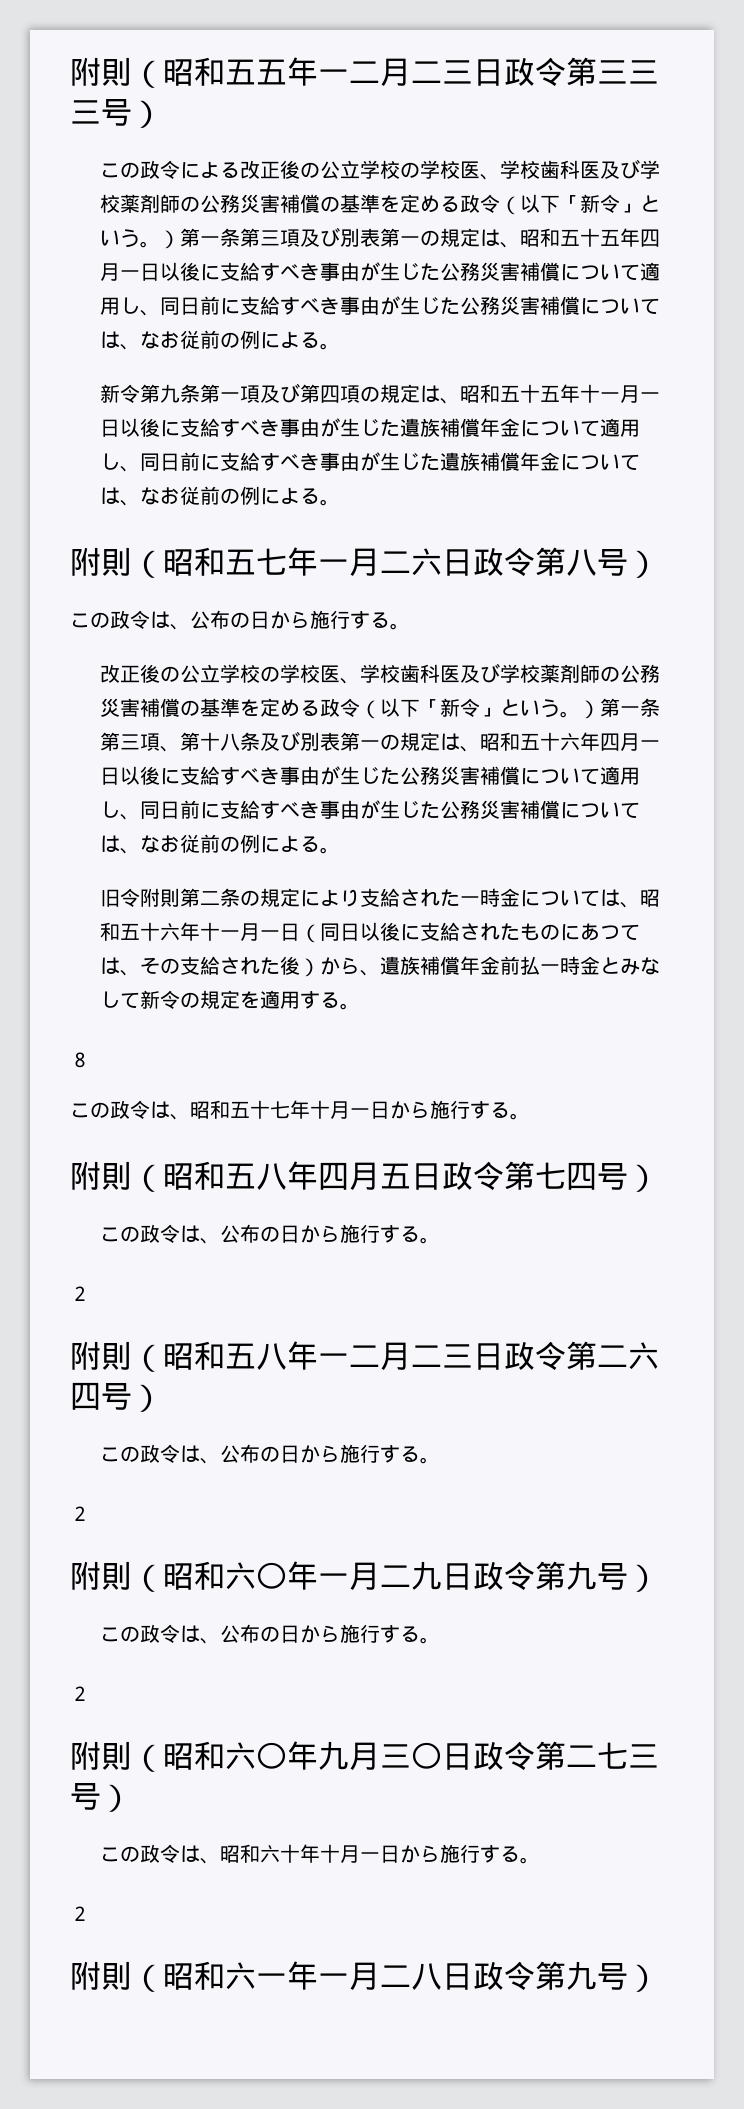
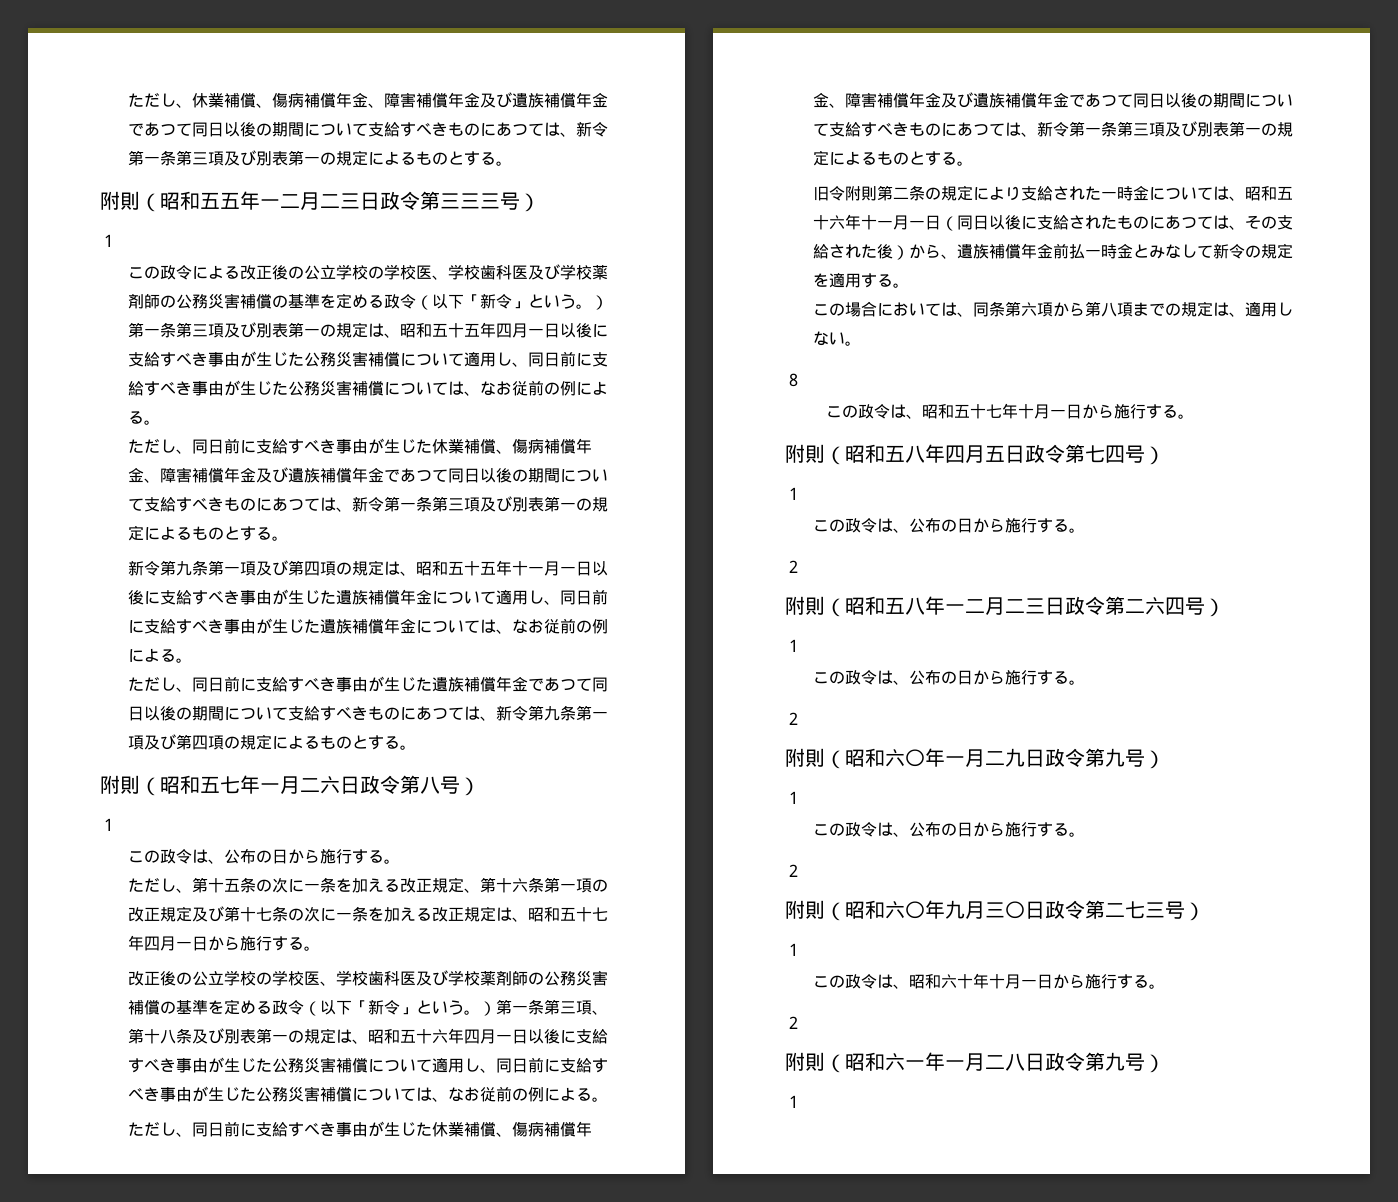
+ ただし、休業補償、傷病補償年金、障害補償年金及び遺族補償年金であつて同日以後の期間について支給すべきものにあつては、新令第一条第三項及び別表第一の規定によるものとする。
  附則（昭和五五年一二月二三日政令第三三三号）
+ １
  この政令による改正後の公立学校の学校医、学校歯科医及び学校薬剤師の公務災害補償の基準を定める政令（以下「新令」という。）第一条第三項及び別表第一の規定は、昭和五十五年四月一日以後に支給すべき事由が生じた公務災害補償について適用し、同日前に支給すべき事由が生じた公務災害補償については、なお従前の例による。
+ ただし、同日前に支給すべき事由が生じた休業補償、傷病補償年金、障害補償年金及び遺族補償年金であつて同日以後の期間について支給すべきものにあつては、新令第一条第三項及び別表第一の規定によるものとする。
+ ただし、同日前に支給すべき事由が生じた遺族補償年金であつて同日以後の期間について支給すべきものにあつては、新令第九条第一項及び第四項の規定によるものとする。
  附則（昭和五七年一月二六日政令第八号）
+ １
  この政令は、公布の日から施行する。
+ ただし、第十五条の次に一条を加える改正規定、第十六条第一項の改正規定及び第十七条の次に一条を加える改正規定は、昭和五十七年四月一日から施行する。
  改正後の公立学校の学校医、学校歯科医及び学校薬剤師の公務災害補償の基準を定める政令（以下「新令」という。）第一条第三項、第十八条及び別表第一の規定は、昭和五十六年四月一日以後に支給すべき事由が生じた公務災害補償について適用し、同日前に支給すべき事由が生じた公務災害補償については、なお従前の例による。
+ ただし、同日前に支給すべき事由が生じた休業補償、傷病補償年金、障害補償年金及び遺族補償年金であつて同日以後の期間について支給すべきものにあつては、新令第一条第三項及び別表第一の規定によるものとする。
+ この場合においては、同条第六項から第八項までの規定は、適用しない。
  附則（昭和五八年四月五日政令第七四号）
+ １
  附則（昭和五八年一二月二三日政令第二六四号）
+ １
  附則（昭和六〇年一月二九日政令第九号）
+ １
  附則（昭和六〇年九月三〇日政令第二七三号）
+ １
  附則（昭和六一年一月二八日政令第九号）
+ １

